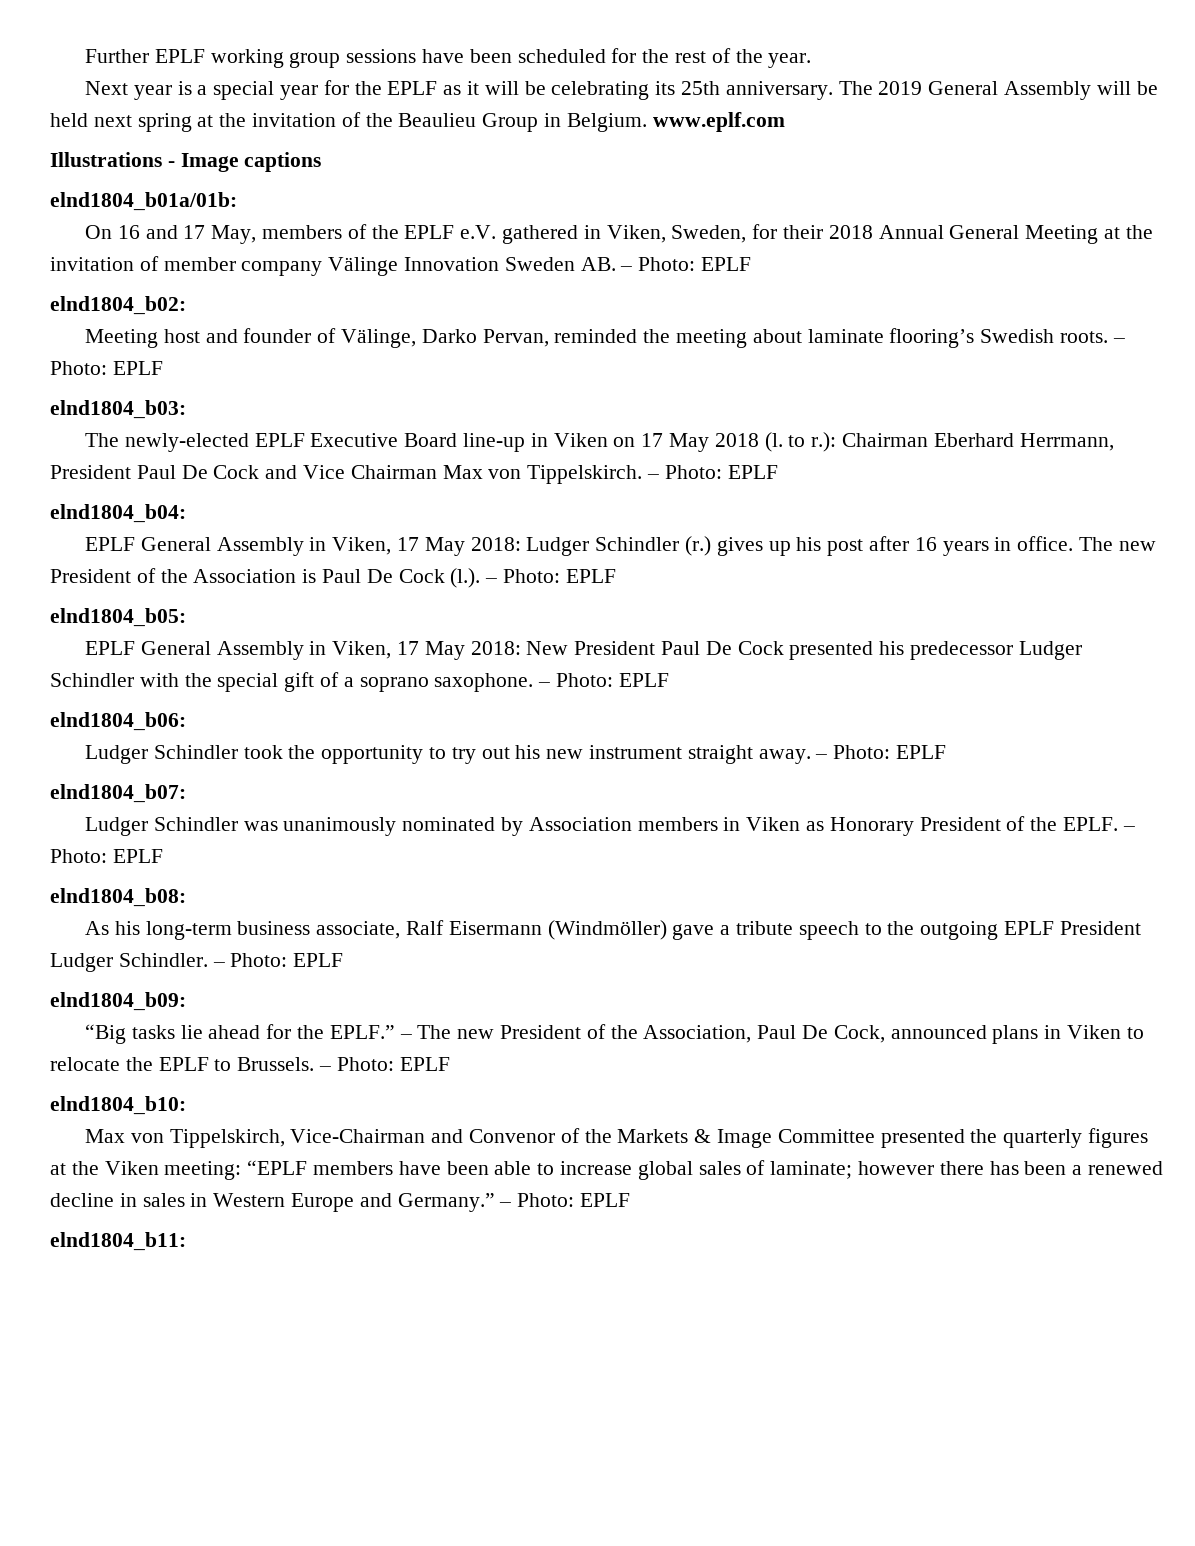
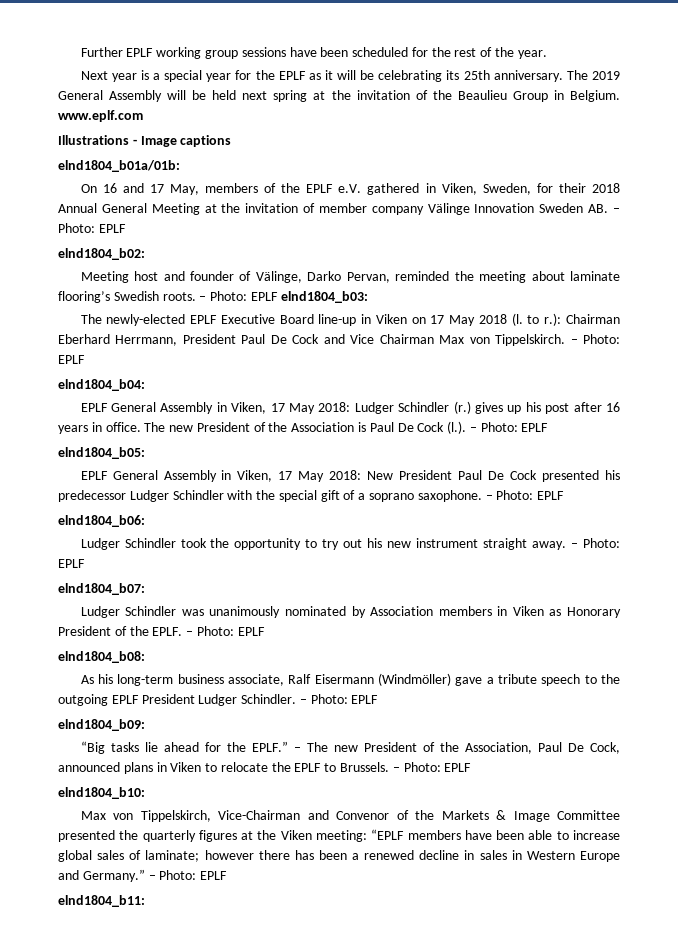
- Meeting host and founder of Välinge, Darko Pervan, reminded the meeting about laminate flooring’s Swedish roots. – Photo: EPLF
- elnd1804_b03:
+ Meeting host and founder of Välinge, Darko Pervan, reminded the meeting about laminate flooring’s Swedish roots. – Photo: EPLF elnd1804_b03:

